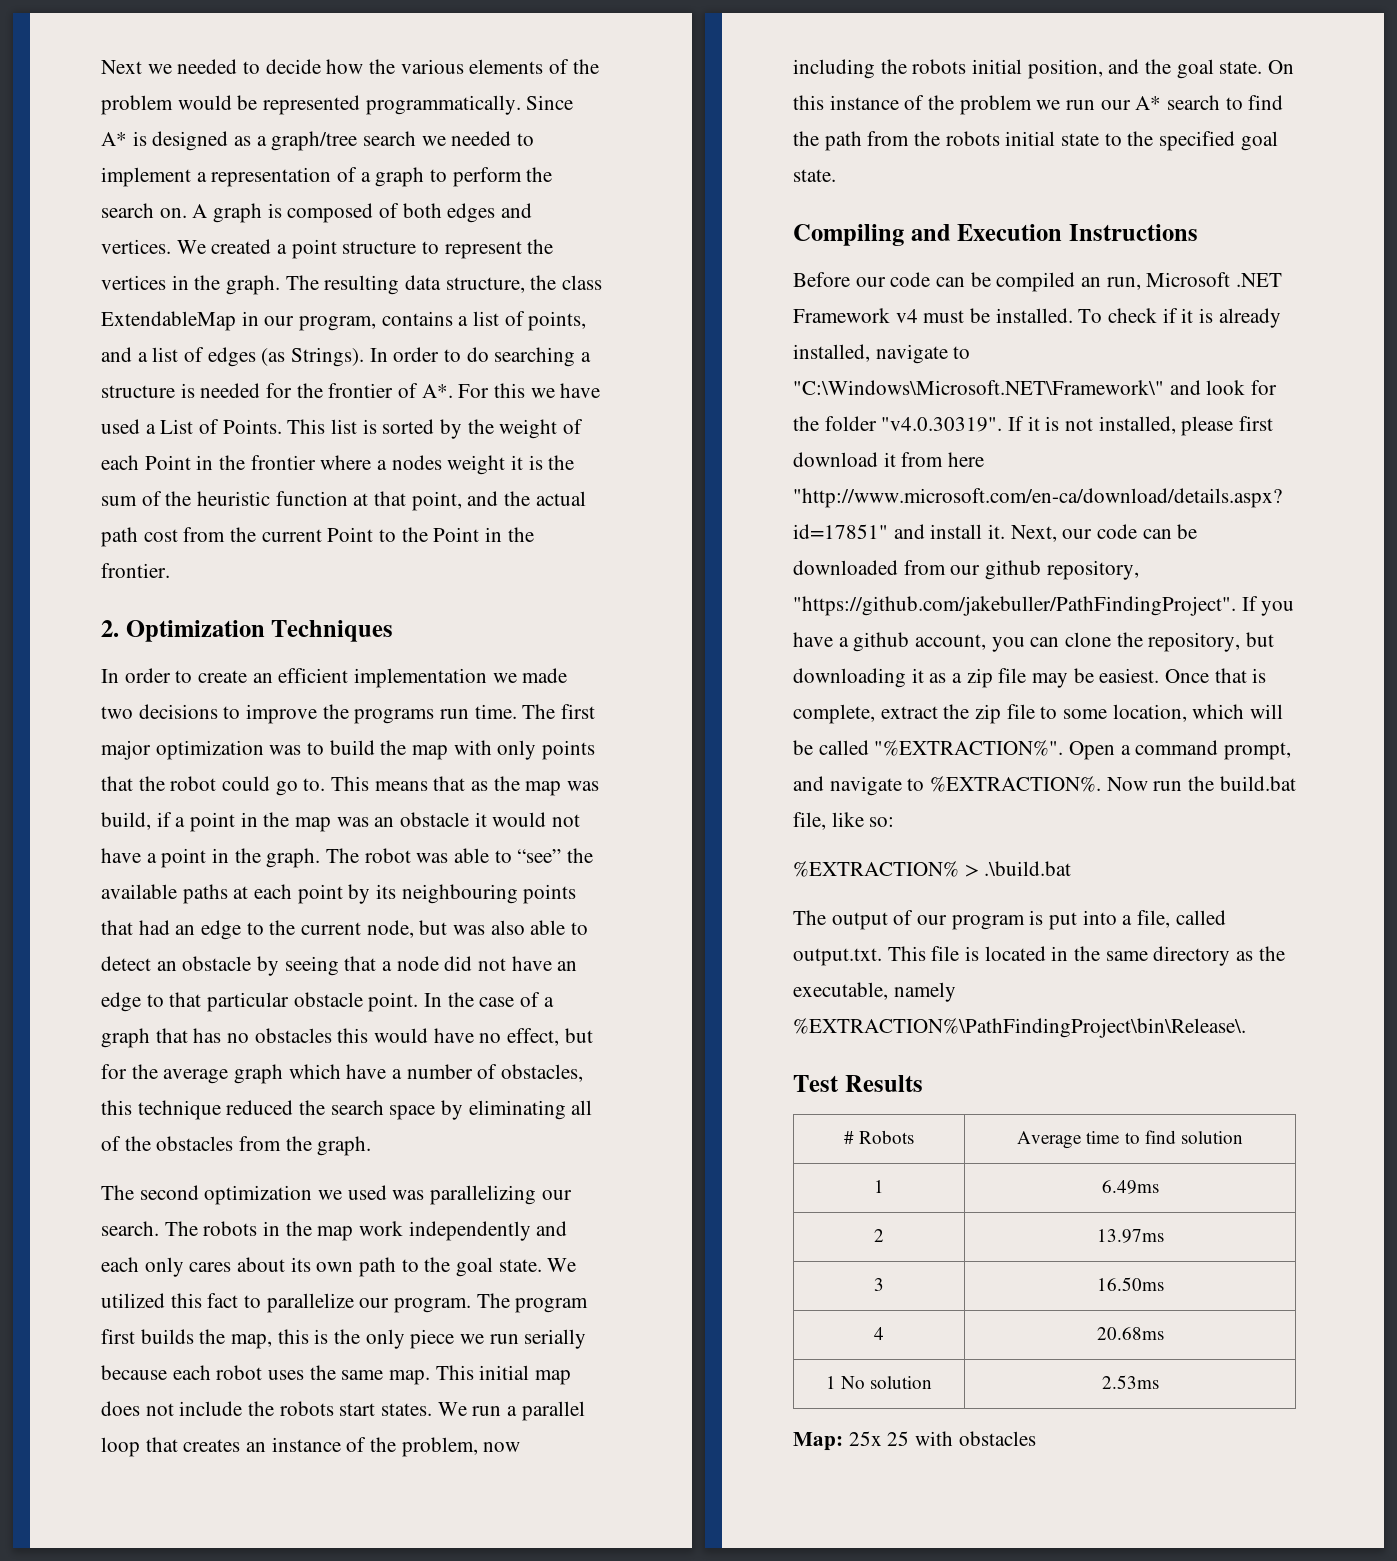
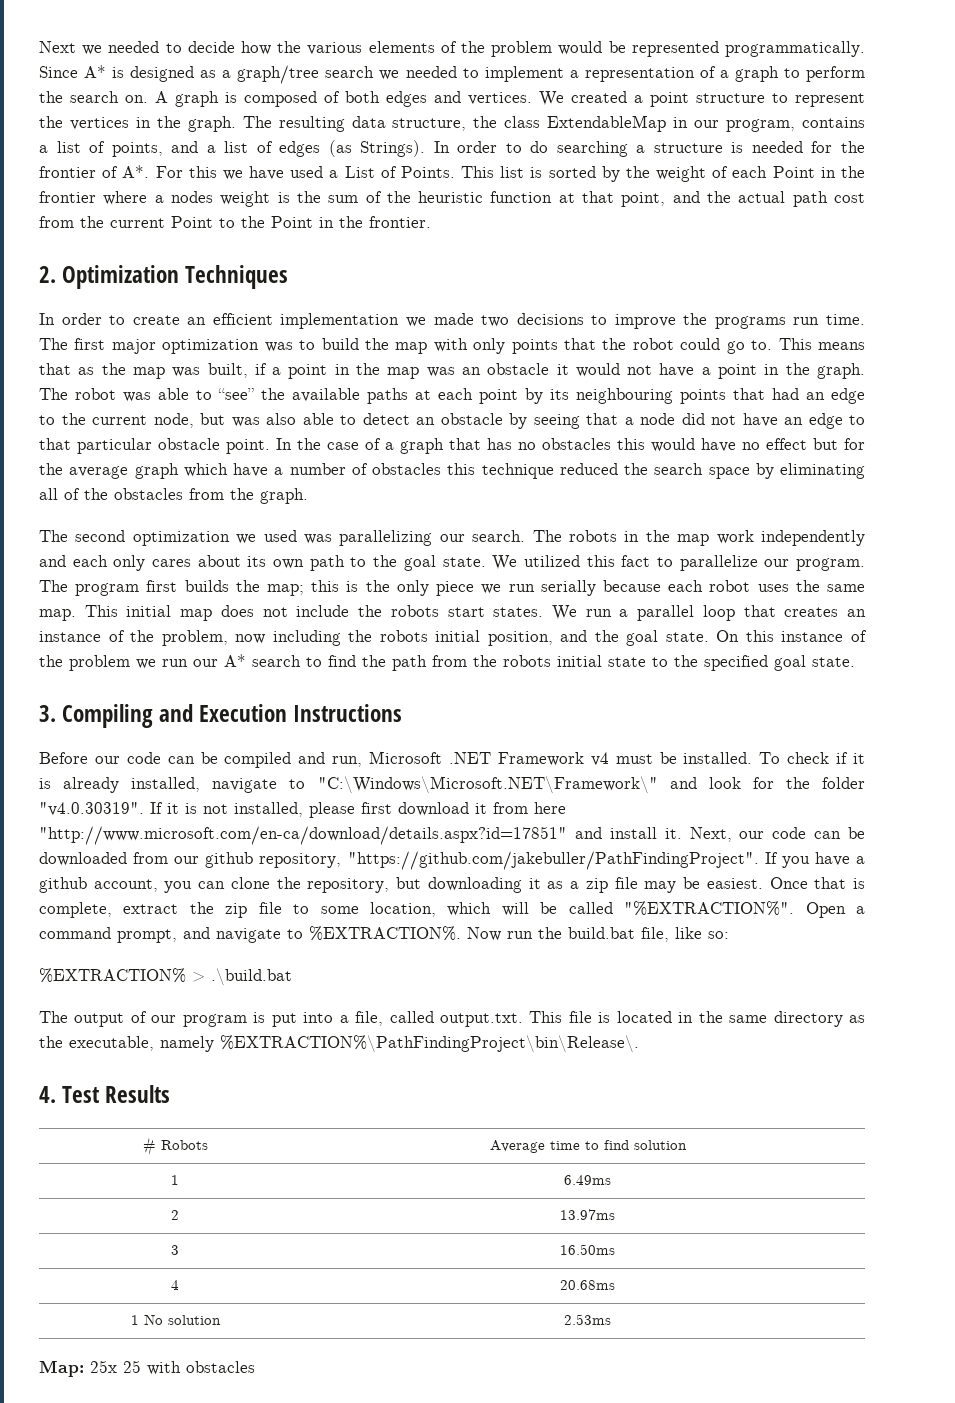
- This list is sorted by the weight of each Point in the frontier where a nodes weight it is the sum of the heuristic function at that point, and the actual path cost from the current Point to the Point in the frontier.
+ This list is sorted by the weight of each Point in the frontier where a nodes weight is the sum of the heuristic function at that point, and the actual path cost from the current Point to the Point in the frontier.
- This means that as the map was build, if a point in the map was an obstacle it would not have a point in the graph.
+ This means that as the map was built, if a point in the map was an obstacle it would not have a point in the graph.
- In the case of a graph that has no obstacles this would have no effect, but for the average graph which have a number of obstacles, this technique reduced the search space by eliminating all of the obstacles from the graph.
+ In the case of a graph that has no obstacles this would have no effect but for the average graph which have a number of obstacles this technique reduced the search space by eliminating all of the obstacles from the graph.
- The program first builds the map, this is the only piece we run serially because each robot uses the same map.
+ The program first builds the map; this is the only piece we run serially because each robot uses the same map.
- Compiling and Execution Instructions
+ 3. Compiling and Execution Instructions
- Before our code can be compiled an run, Microsoft .NET Framework v4 must be installed.
+ Before our code can be compiled and run, Microsoft .NET Framework v4 must be installed.
- Test Results
+ 4. Test Results

